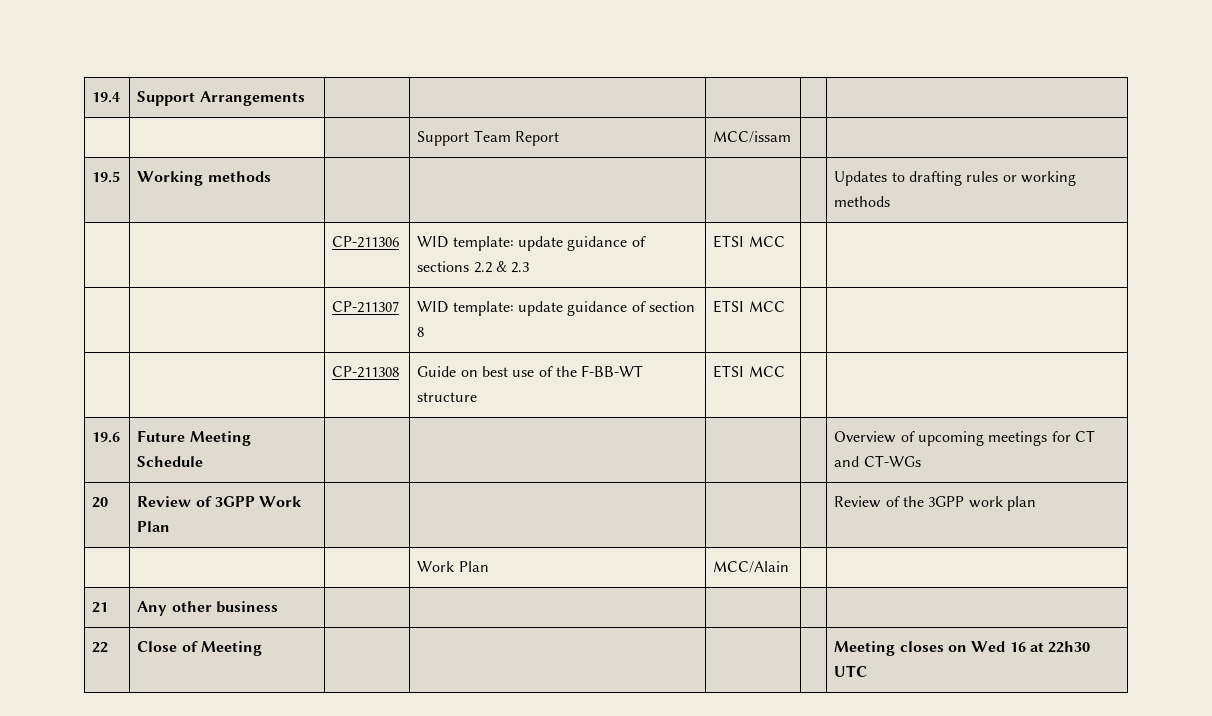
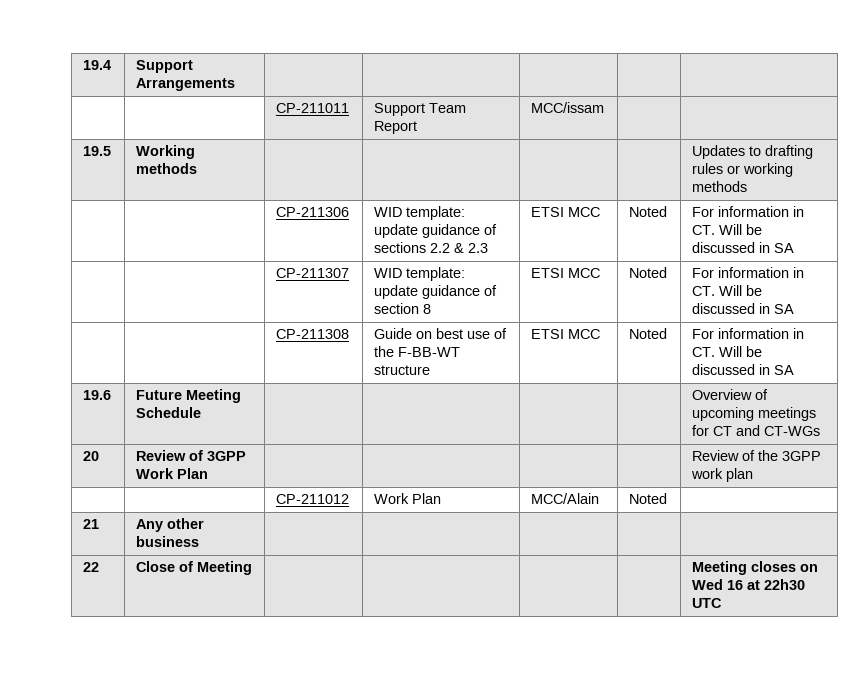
- | | | Support Team Report | MCC/issam | |
+ | | CP-211011 | Support Team Report | MCC/issam | |
- | | CP-211306 | WID template: update guidance of sections 2.2 & 2.3 | ETSI MCC | |
+ | | CP-211306 | WID template: update guidance of sections 2.2 & 2.3 | ETSI MCC | Noted | For information in CT. Will be discussed in SA
- | | CP-211307 | WID template: update guidance of section 8 | ETSI MCC | |
+ | | CP-211307 | WID template: update guidance of section 8 | ETSI MCC | Noted | For information in CT. Will be discussed in SA
- | | CP-211308 | Guide on best use of the F-BB-WT structure | ETSI MCC | |
+ | | CP-211308 | Guide on best use of the F-BB-WT structure | ETSI MCC | Noted | For information in CT. Will be discussed in SA
- | | | Work Plan | MCC/Alain | |
+ | | CP-211012 | Work Plan | MCC/Alain | Noted |

